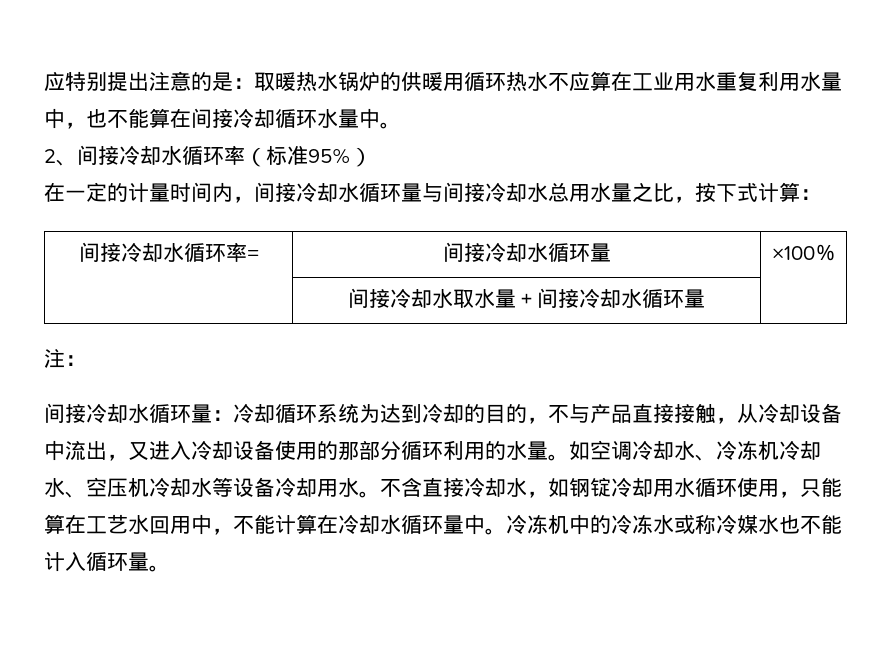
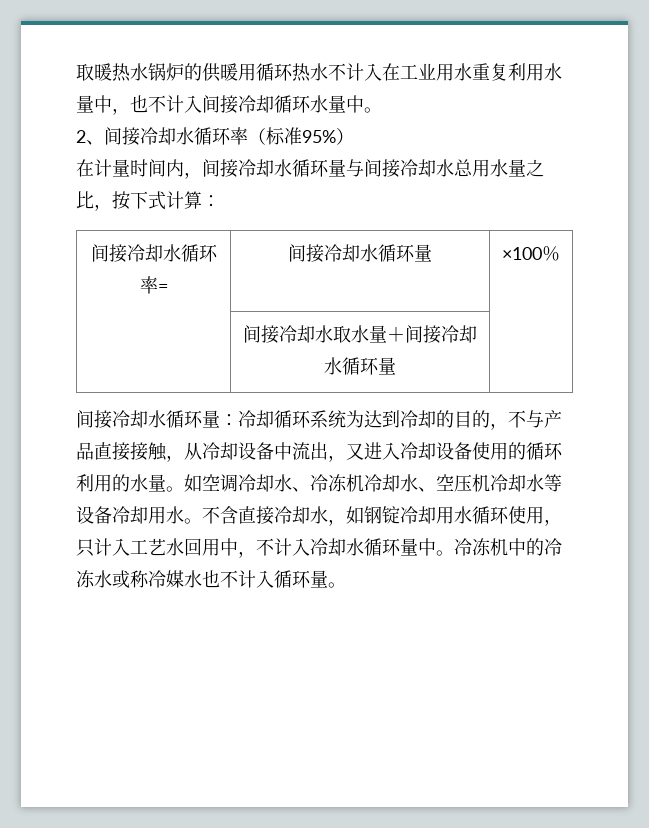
- 应特别提出注意的是：取暖热水锅炉的供暖用循环热水不应算在工业用水重复利用水量中，也不能算在间接冷却循环水量中。
+ 取暖热水锅炉的供暖用循环热水不计入在工业用水重复利用水量中，也不计入间接冷却循环水量中。
- 在一定的计量时间内，间接冷却水循环量与间接冷却水总用水量之比，按下式计算：
+ 在计量时间内，间接冷却水循环量与间接冷却水总用水量之比，按下式计算：
- 注：
- 间接冷却水循环量：冷却循环系统为达到冷却的目的，不与产品直接接触，从冷却设备中流出，又进入冷却设备使用的那部分循环利用的水量。
+ 间接冷却水循环量：冷却循环系统为达到冷却的目的，不与产品直接接触，从冷却设备中流出，又进入冷却设备使用的循环利用的水量。
- 不含直接冷却水，如钢锭冷却用水循环使用，只能算在工艺水回用中，不能计算在冷却水循环量中。
+ 不含直接冷却水，如钢锭冷却用水循环使用，只计入工艺水回用中，不计入冷却水循环量中。
- 冷冻机中的冷冻水或称冷媒水也不能计入循环量。
+ 冷冻机中的冷冻水或称冷媒水也不计入循环量。

